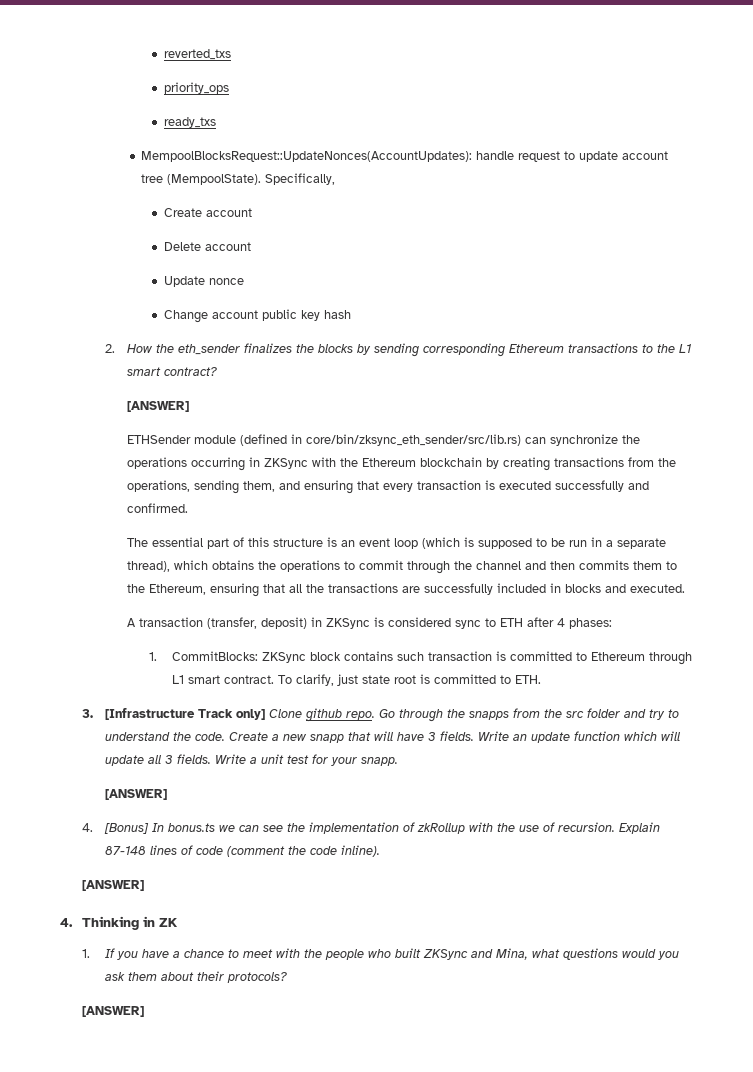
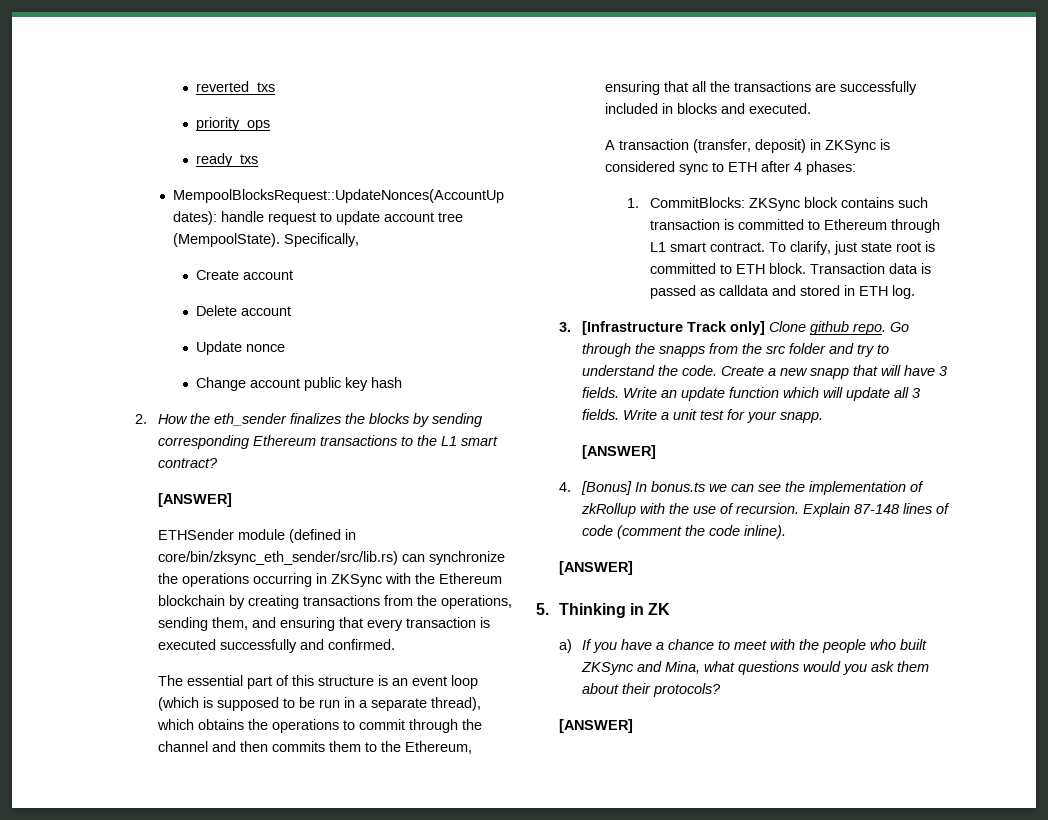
- To clarify, just state root is committed to ETH.
+ To clarify, just state root is committed to ETH block. Transaction data is passed as calldata and stored in ETH log.
- 4. Thinking in ZK
+ 5. Thinking in ZK
- 1. If you have a chance to meet with the people who built ZKSync and Mina, what questions would you ask them about their protocols?
+ a) If you have a chance to meet with the people who built ZKSync and Mina, what questions would you ask them about their protocols?

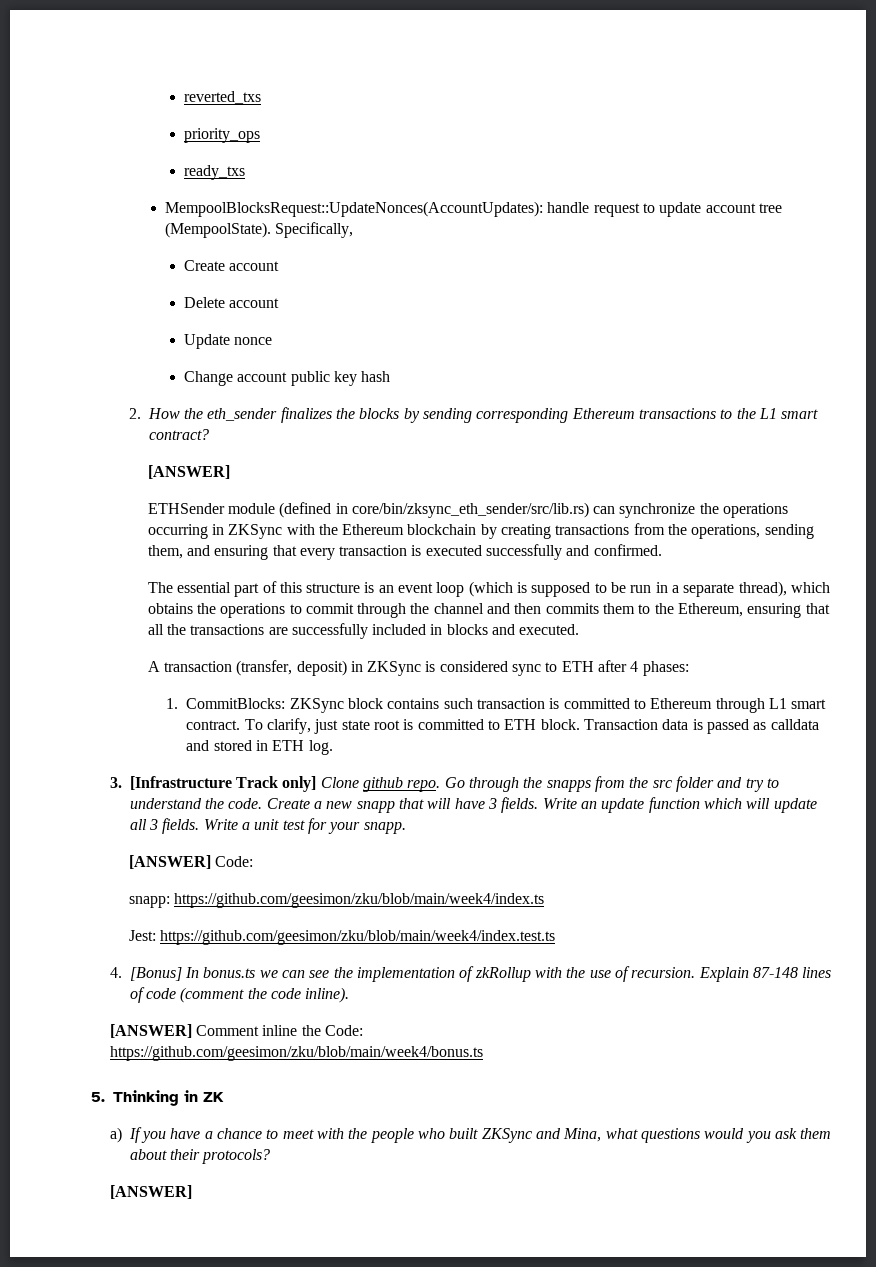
  Write a unit test for your snapp.
- [ANSWER]
+ [ANSWER] Code:
+ snapp: https://github.com/geesimon/zku/blob/main/week4/index.ts
+ Jest: https://github.com/geesimon/zku/blob/main/week4/index.test.ts
  Explain 87-148 lines of code (comment the code inline).
- [ANSWER]
+ [ANSWER] Comment inline the Code:
+ https://github.com/geesimon/zku/blob/main/week4/bonus.ts

